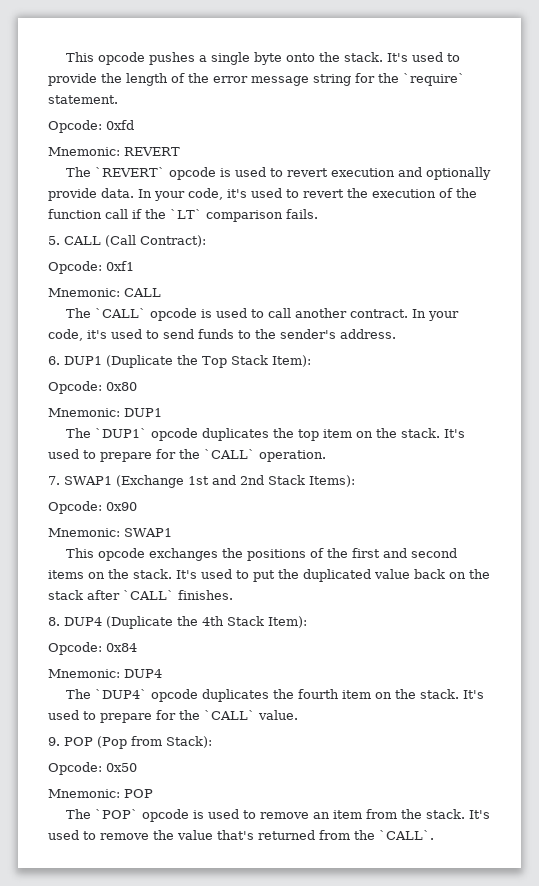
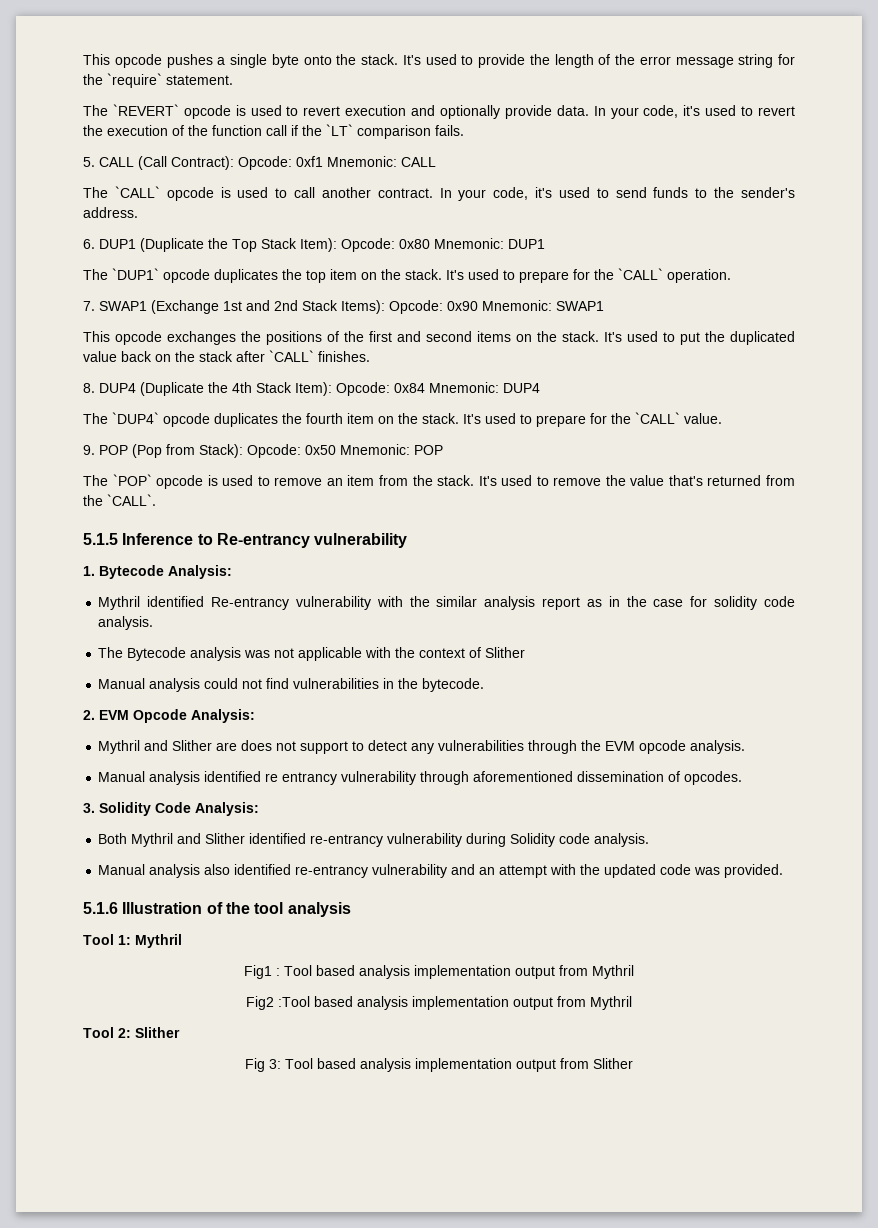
- Opcode: 0xfd
- Mnemonic: REVERT
- 5. CALL (Call Contract):
- Opcode: 0xf1
- Mnemonic: CALL
+ 5. CALL (Call Contract): Opcode: 0xf1 Mnemonic: CALL
- 6. DUP1 (Duplicate the Top Stack Item):
- Opcode: 0x80
- Mnemonic: DUP1
+ 6. DUP1 (Duplicate the Top Stack Item): Opcode: 0x80 Mnemonic: DUP1
- 7. SWAP1 (Exchange 1st and 2nd Stack Items):
- Opcode: 0x90
- Mnemonic: SWAP1
+ 7. SWAP1 (Exchange 1st and 2nd Stack Items): Opcode: 0x90 Mnemonic: SWAP1
- 8. DUP4 (Duplicate the 4th Stack Item):
- Opcode: 0x84
- Mnemonic: DUP4
+ 8. DUP4 (Duplicate the 4th Stack Item): Opcode: 0x84 Mnemonic: DUP4
- 9. POP (Pop from Stack):
- Opcode: 0x50
- Mnemonic: POP
+ 9. POP (Pop from Stack): Opcode: 0x50 Mnemonic: POP
+ 5.1.5 Inference to Re-entrancy vulnerability
+ 1. Bytecode Analysis:
+ Mythril identified Re-entrancy vulnerability with the similar analysis report as in the case for solidity code analysis.
+ The Bytecode analysis was not applicable with the context of Slither
+ Manual analysis could not find vulnerabilities in the bytecode.
+ 2. EVM Opcode Analysis:
+ Mythril and Slither are does not support to detect any vulnerabilities through the EVM opcode analysis.
+ Manual analysis identified re entrancy vulnerability through aforementioned dissemination of opcodes.
+ 3. Solidity Code Analysis:
+ Both Mythril and Slither identified re-entrancy vulnerability during Solidity code analysis.
+ Manual analysis also identified re-entrancy vulnerability and an attempt with the updated code was provided.
+ 5.1.6 Illustration of the tool analysis
+ Tool 1: Mythril
+ Fig1 : Tool based analysis implementation output from Mythril
+ Fig2 :Tool based analysis implementation output from Mythril
+ Tool 2: Slither
+ Fig 3: Tool based analysis implementation output from Slither

